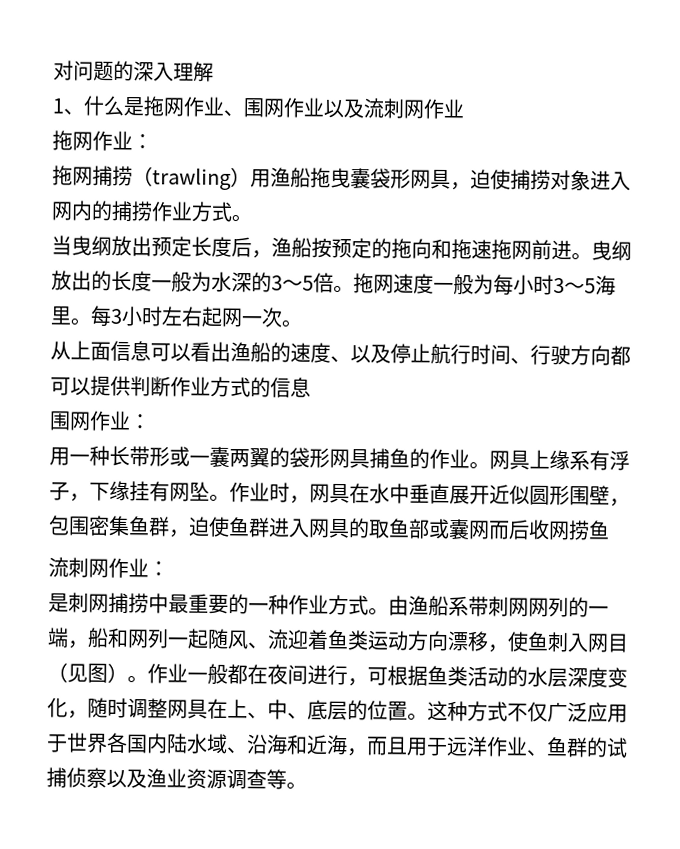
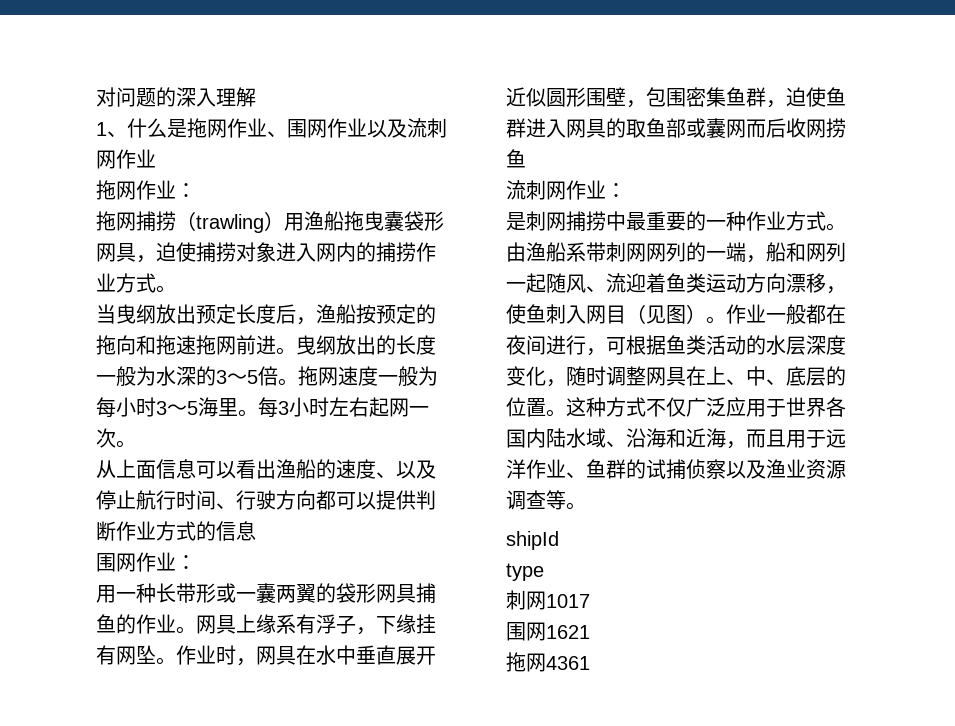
+ shipId
+ type
+ 刺网1017
+ 围网1621
+ 拖网4361

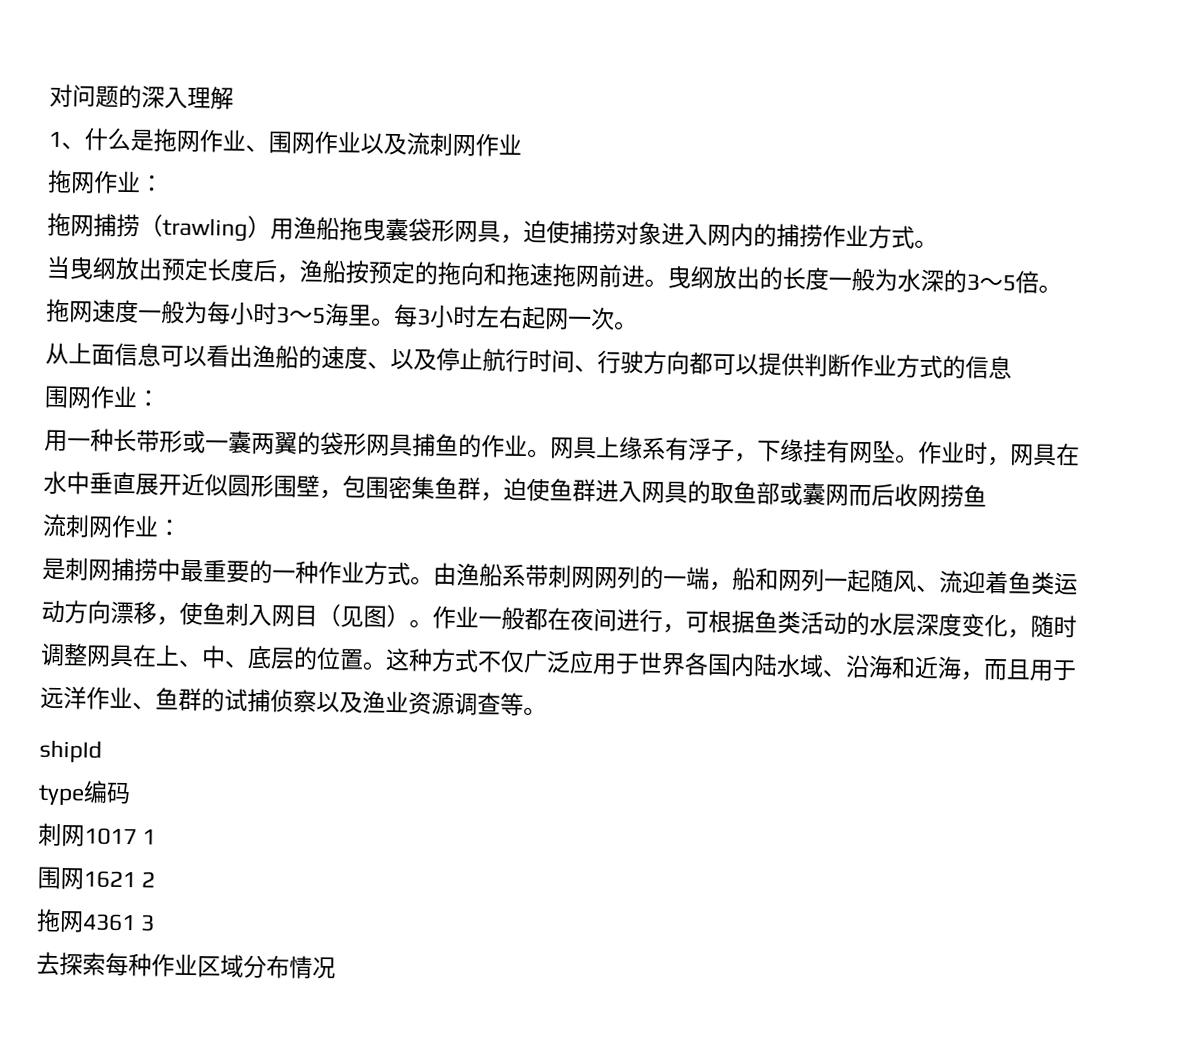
- type
+ type编码
- 刺网1017
+ 刺网1017 1
- 围网1621
+ 围网1621 2
- 拖网4361
+ 拖网4361 3
+ 去探索每种作业区域分布情况

